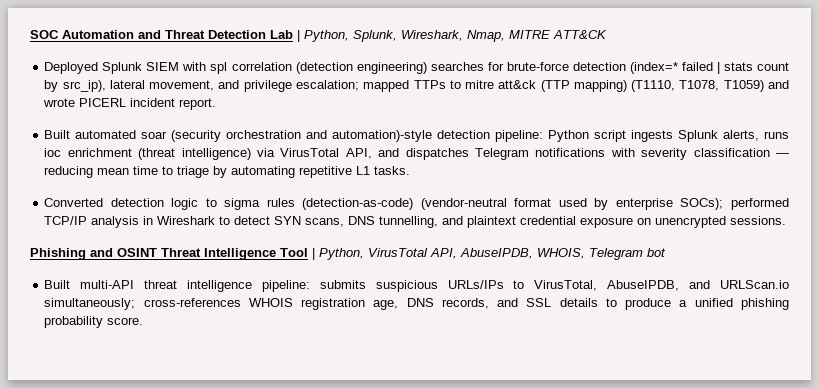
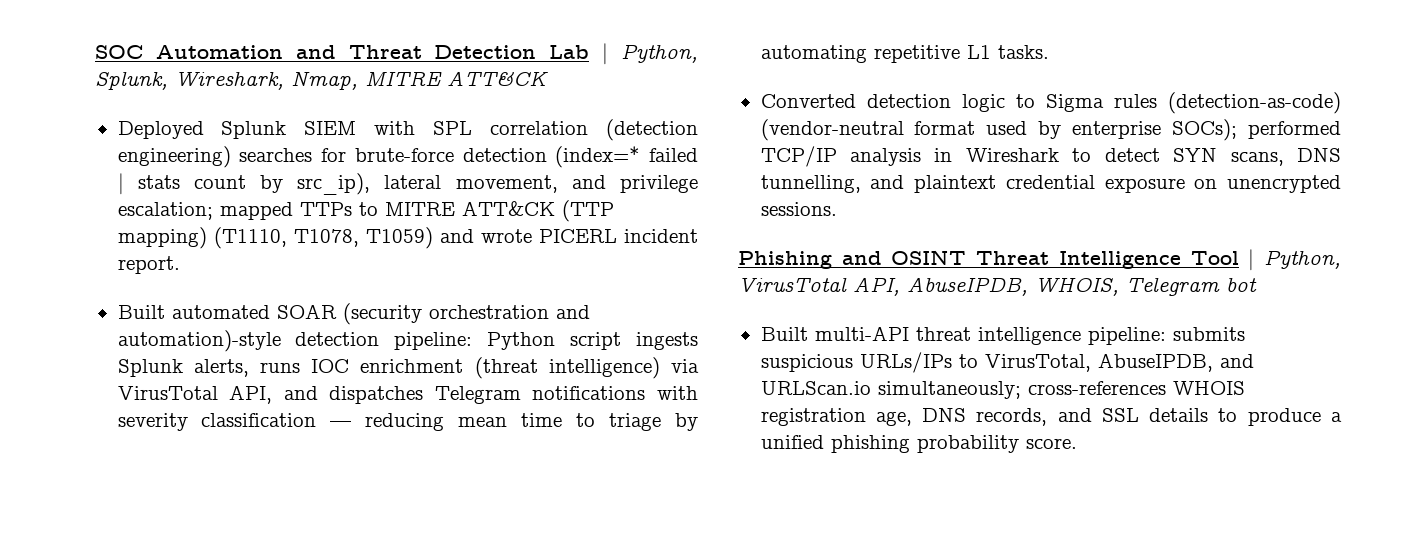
- Deployed Splunk SIEM with spl correlation (detection engineering) searches for brute-force detection (index=* failed | stats count by src_ip), lateral movement, and privilege escalation; mapped TTPs to mitre att&ck (TTP mapping) (T1110, T1078, T1059) and wrote PICERL incident report.
+ Deployed Splunk SIEM with SPL correlation (detection engineering) searches for brute-force detection (index=* failed | stats count by src_ip), lateral movement, and privilege escalation; mapped TTPs to MITRE ATT&CK (TTP mapping) (T1110, T1078, T1059) and wrote PICERL incident report.
- Built automated soar (security orchestration and automation)-style detection pipeline: Python script ingests Splunk alerts, runs ioc enrichment (threat intelligence) via VirusTotal API, and dispatches Telegram notifications with severity classification — reducing mean time to triage by automating repetitive L1 tasks.
+ Built automated SOAR (security orchestration and automation)-style detection pipeline: Python script ingests Splunk alerts, runs IOC enrichment (threat intelligence) via VirusTotal API, and dispatches Telegram notifications with severity classification — reducing mean time to triage by automating repetitive L1 tasks.
- Converted detection logic to sigma rules (detection-as-code) (vendor-neutral format used by enterprise SOCs); performed TCP/IP analysis in Wireshark to detect SYN scans, DNS tunnelling, and plaintext credential exposure on unencrypted sessions.
+ Converted detection logic to Sigma rules (detection-as-code) (vendor-neutral format used by enterprise SOCs); performed TCP/IP analysis in Wireshark to detect SYN scans, DNS tunnelling, and plaintext credential exposure on unencrypted sessions.

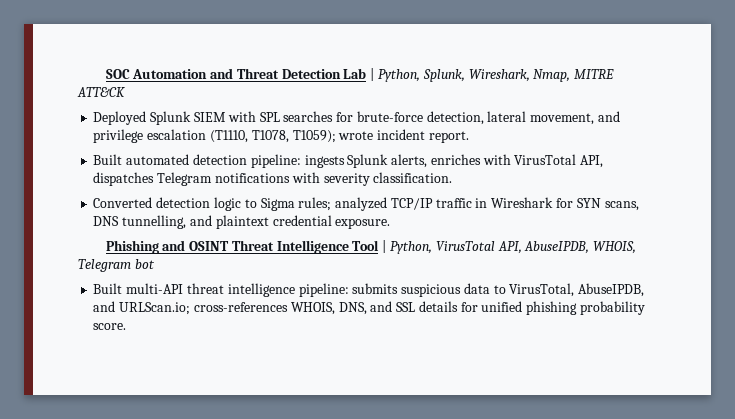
- Deployed Splunk SIEM with SPL correlation (detection engineering) searches for brute-force detection (index=* failed | stats count by src_ip), lateral movement, and privilege escalation; mapped TTPs to MITRE ATT&CK (TTP mapping) (T1110, T1078, T1059) and wrote PICERL incident report.
- Built automated SOAR (security orchestration and automation)-style detection pipeline: Python script ingests Splunk alerts, runs IOC enrichment (threat intelligence) via VirusTotal API, and dispatches Telegram notifications with severity classification — reducing mean time to triage by automating repetitive L1 tasks.
+ Deployed Splunk SIEM with SPL searches for brute-force detection, lateral movement, and privilege escalation (T1110, T1078, T1059); wrote incident report.
+ Built automated detection pipeline: ingests Splunk alerts, enriches with VirusTotal API, dispatches Telegram notifications with severity classification.
- Converted detection logic to Sigma rules (detection-as-code) (vendor-neutral format used by enterprise SOCs); performed TCP/IP analysis in Wireshark to detect SYN scans, DNS tunnelling, and plaintext credential exposure on unencrypted sessions.
+ Converted detection logic to Sigma rules; analyzed TCP/IP traffic in Wireshark for SYN scans, DNS tunnelling, and plaintext credential exposure.
- Built multi-API threat intelligence pipeline: submits suspicious URLs/IPs to VirusTotal, AbuseIPDB, and URLScan.io simultaneously; cross-references WHOIS registration age, DNS records, and SSL details to produce a unified phishing probability score.
+ Built multi-API threat intelligence pipeline: submits suspicious data to VirusTotal, AbuseIPDB, and URLScan.io; cross-references WHOIS, DNS, and SSL details for unified phishing probability score.

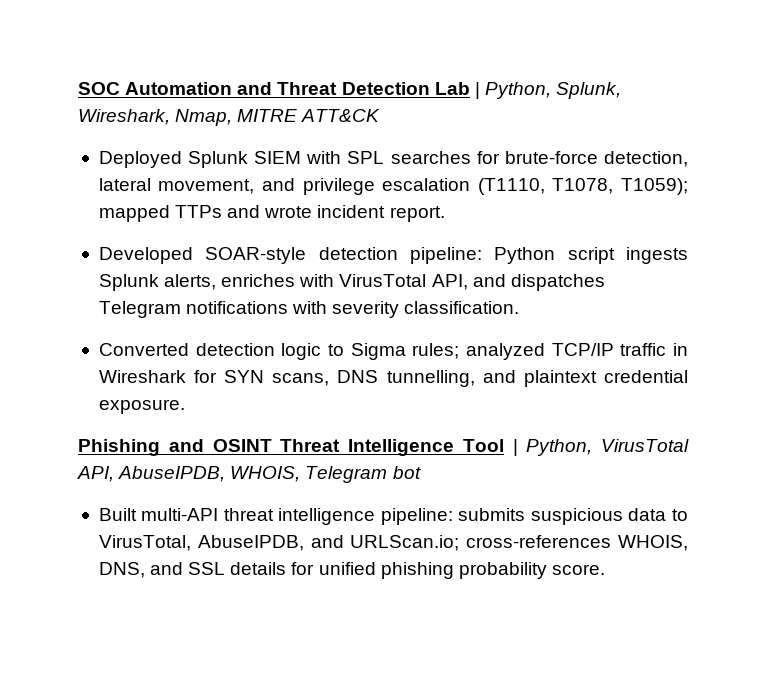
- Deployed Splunk SIEM with SPL searches for brute-force detection, lateral movement, and privilege escalation (T1110, T1078, T1059); wrote incident report.
+ Deployed Splunk SIEM with SPL searches for brute-force detection, lateral movement, and privilege escalation (T1110, T1078, T1059); mapped TTPs and wrote incident report.
- Built automated detection pipeline: ingests Splunk alerts, enriches with VirusTotal API, dispatches Telegram notifications with severity classification.
+ Developed SOAR-style detection pipeline: Python script ingests Splunk alerts, enriches with VirusTotal API, and dispatches Telegram notifications with severity classification.

